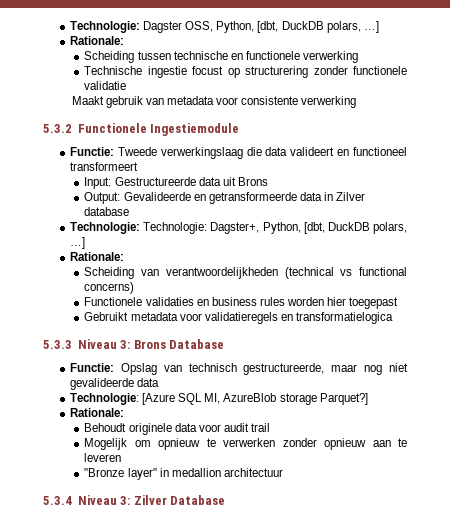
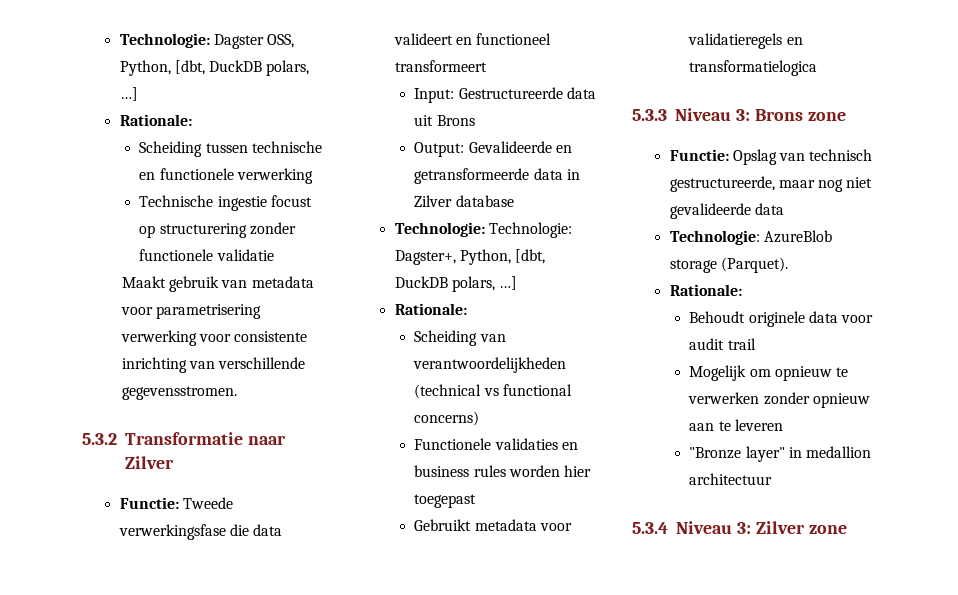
- Maakt gebruik van metadata voor consistente verwerking
- 5.3.2 Functionele Ingestiemodule
+ Maakt gebruik van metadata voor parametrisering verwerking voor consistente inrichting van verschillende gegevensstromen.
+ 5.3.2 Transformatie naar Zilver
- Functie: Tweede verwerkingslaag die data valideert en functioneel transformeert
+ Functie: Tweede verwerkingsfase die data valideert en functioneel transformeert
- 5.3.3 Niveau 3: Brons Database
+ 5.3.3 Niveau 3: Brons zone
- Technologie: [Azure SQL MI, AzureBlob storage Parquet?]
+ Technologie: AzureBlob storage (Parquet).
- 5.3.4 Niveau 3: Zilver Database
+ 5.3.4 Niveau 3: Zilver zone

